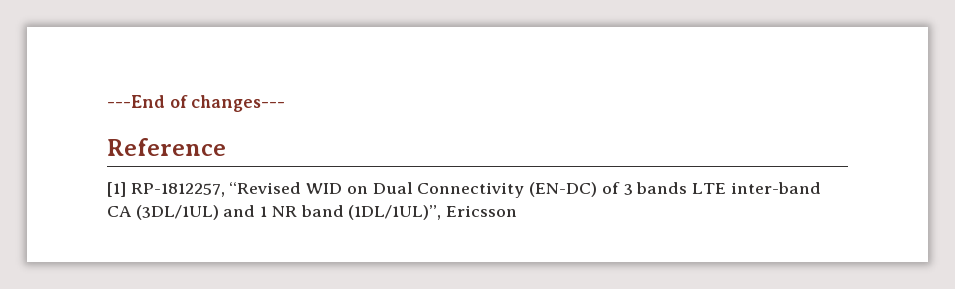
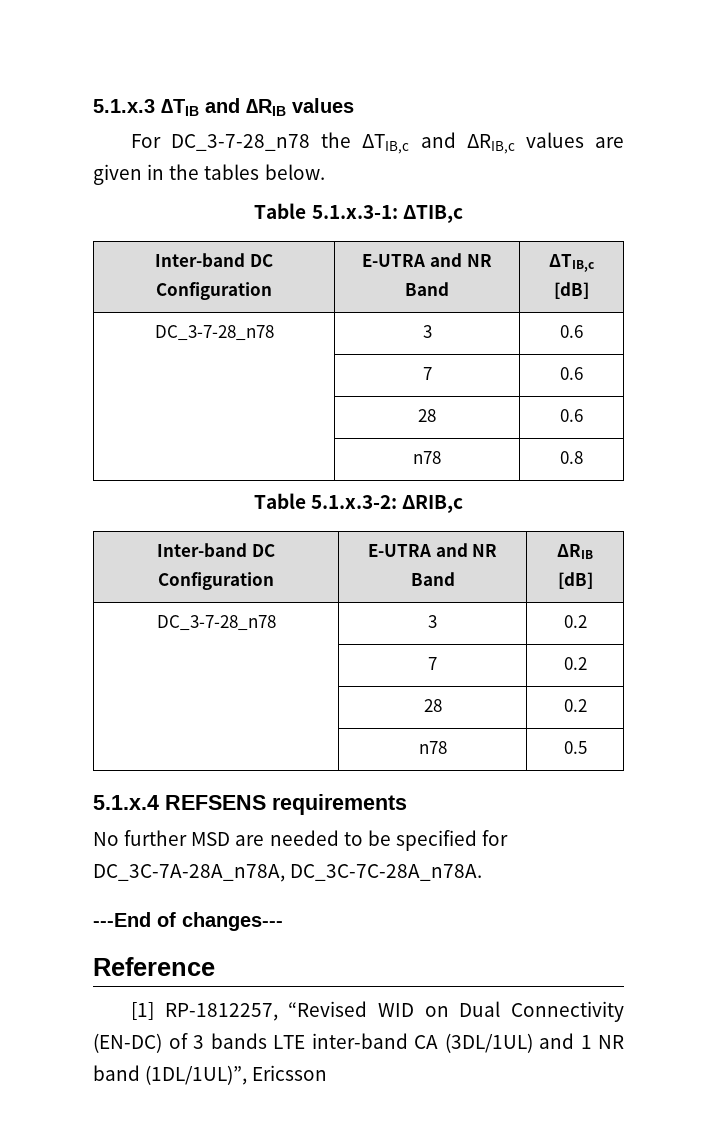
+ 5.1.x.3 ∆TIB and ∆RIB values
+ For DC_3-7-28_n78 the ΔTIB,c and ΔRIB,c values are given in the tables below.
+ Table 5.1.x.3-1: ΔTIB,c
+ Inter-band DC Configuration | E-UTRA and NR Band | ΔTIB,c [dB]
+ DC_3-7-28_n78 | 3 | 0.6
+ | 7 | 0.6
+ | 28 | 0.6
+ | n78 | 0.8
+ Table 5.1.x.3-2: ΔRIB,c
+ Inter-band DC Configuration | E-UTRA and NR Band | ΔRIB [dB]
+ DC_3-7-28_n78 | 3 | 0.2
+ | 7 | 0.2
+ | 28 | 0.2
+ | n78 | 0.5
+ 5.1.x.4 REFSENS requirements
+ No further MSD are needed to be specified for DC_3C-7A-28A_n78A, DC_3C-7C-28A_n78A.

